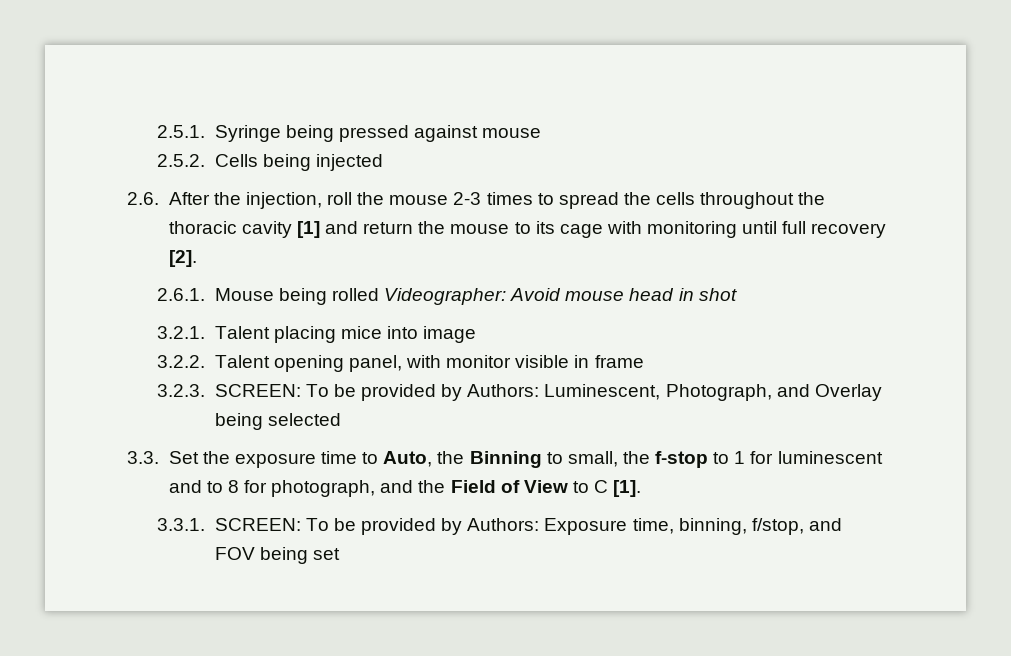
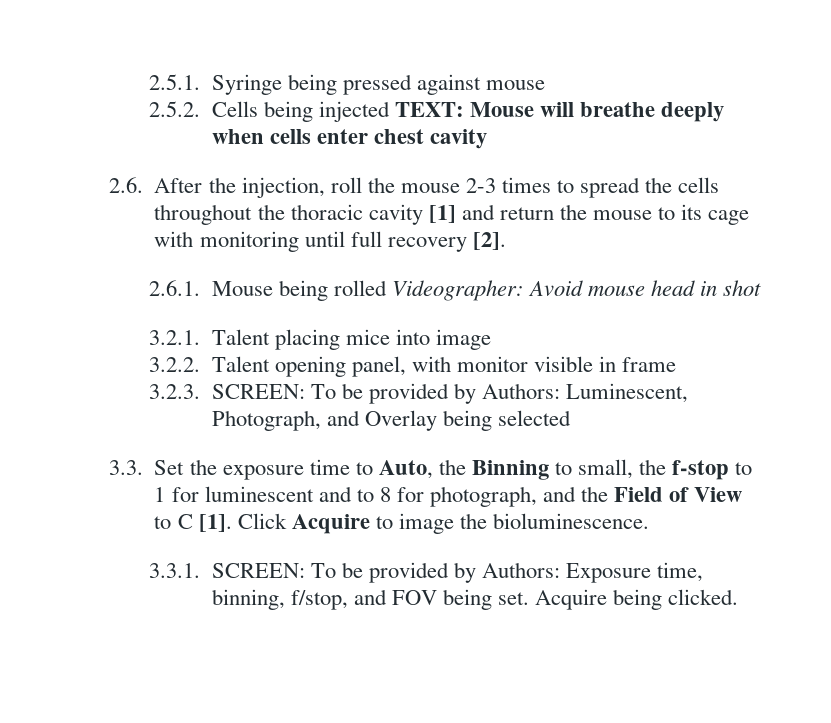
- 2.5.2. Cells being injected
+ 2.5.2. Cells being injected TEXT: Mouse will breathe deeply when cells enter chest cavity
+ Click Acquire to image the bioluminescence.
- 3.3.1. SCREEN: To be provided by Authors: Exposure time, binning, f/stop, and FOV being set
+ 3.3.1. SCREEN: To be provided by Authors: Exposure time, binning, f/stop, and FOV being set. Acquire being clicked.

